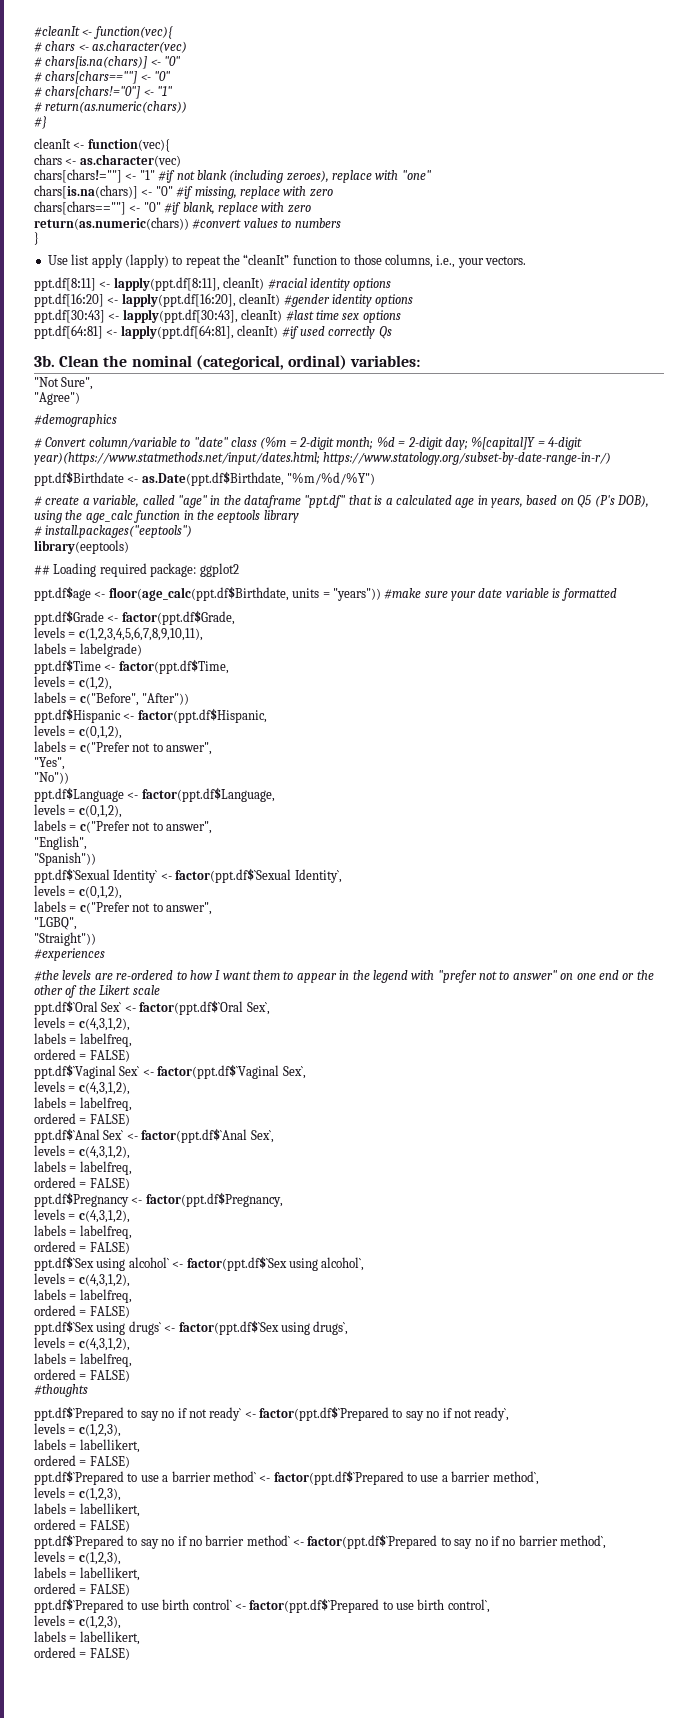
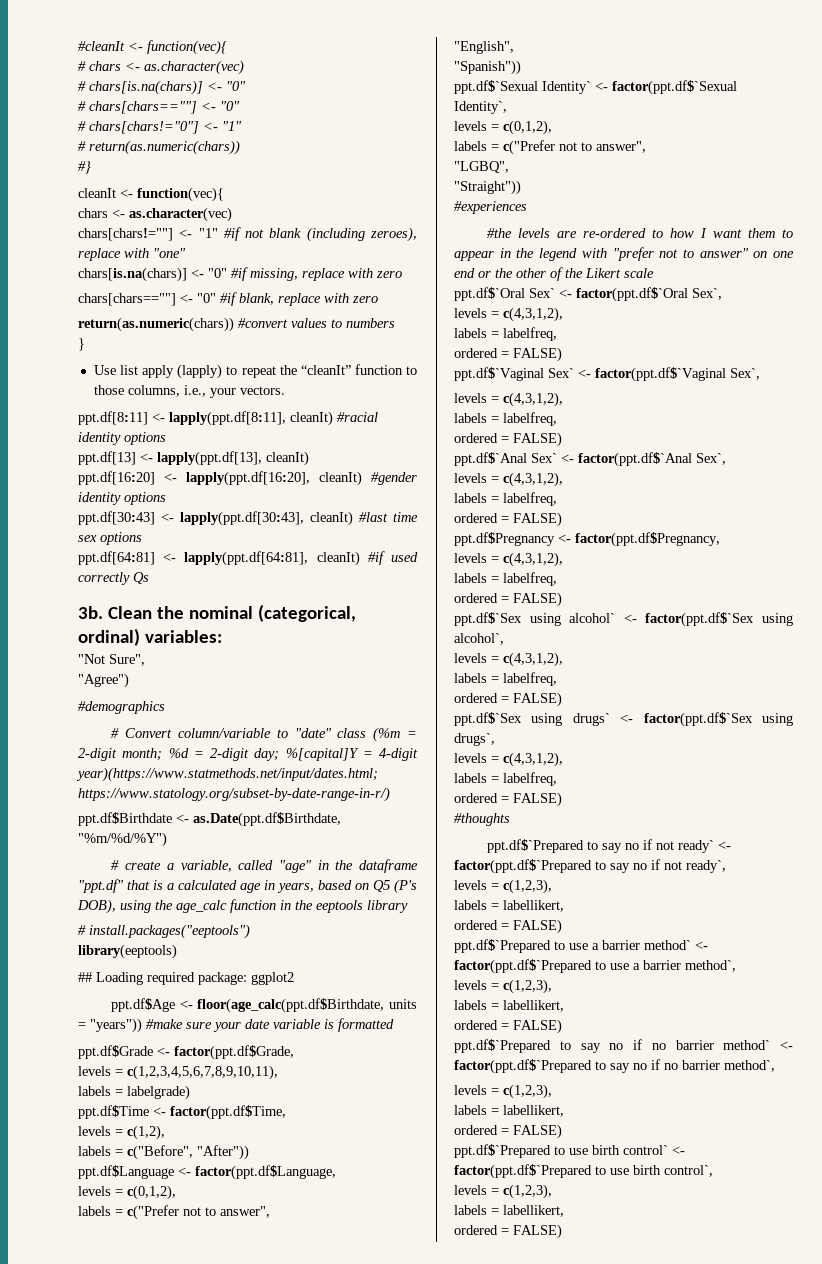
+ ppt.df[13] <- lapply(ppt.df[13], cleanIt)
- ppt.df$age <- floor(age_calc(ppt.df$Birthdate, units = "years")) #make sure your date variable is formatted
+ ppt.df$Age <- floor(age_calc(ppt.df$Birthdate, units = "years")) #make sure your date variable is formatted
- ppt.df$Hispanic <- factor(ppt.df$Hispanic,
- levels = c(0,1,2),
- labels = c("Prefer not to answer",
- "Yes",
- "No"))

